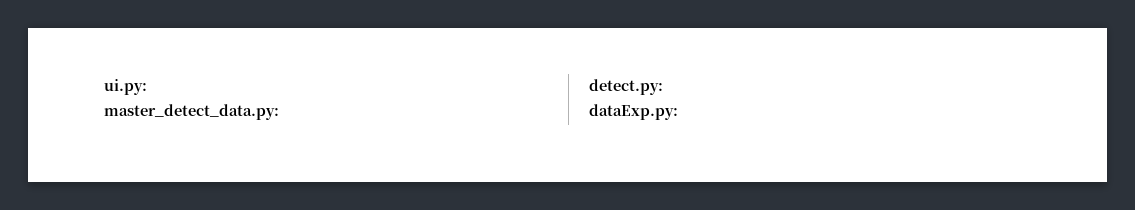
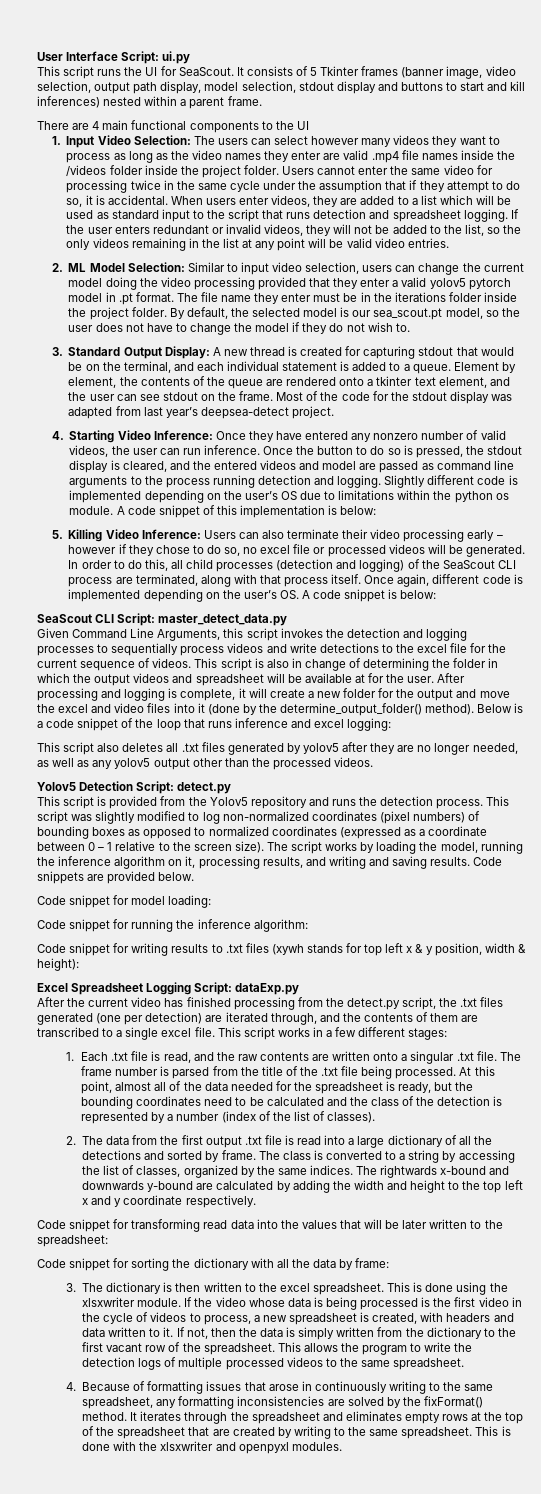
- ui.py:
- master_detect_data.py:
- detect.py:
- dataExp.py:
+ User Interface Script: ui.py
+ This script runs the UI for SeaScout. It consists of 5 Tkinter frames (banner image, video selection, output path display, model selection, stdout display and buttons to start and kill inferences) nested within a parent frame.
+ There are 4 main functional components to the UI
+ 1. Input Video Selection: The users can select however many videos they want to process as long as the video names they enter are valid .mp4 file names inside the /videos folder inside the project folder. Users cannot enter the same video for processing twice in the same cycle under the assumption that if they attempt to do so, it is accidental. When users enter videos, they are added to a list which will be used as standard input to the script that runs detection and spreadsheet logging. If the user enters redundant or invalid videos, they will not be added to the list, so the only videos remaining in the list at any point will be valid video entries.
+ 2. ML Model Selection: Similar to input video selection, users can change the current model doing the video processing provided that they enter a valid yolov5 pytorch model in .pt format. The file name they enter must be in the iterations folder inside the project folder. By default, the selected model is our sea_scout.pt model, so the user does not have to change the model if they do not wish to.
+ 3. Standard Output Display: A new thread is created for capturing stdout that would be on the terminal, and each individual statement is added to a queue. Element by element, the contents of the queue are rendered onto a tkinter text element, and the user can see stdout on the frame. Most of the code for the stdout display was adapted from last year’s deepsea-detect project.
+ 4. Starting Video Inference: Once they have entered any nonzero number of valid videos, the user can run inference. Once the button to do so is pressed, the stdout display is cleared, and the entered videos and model are passed as command line arguments to the process running detection and logging. Slightly different code is implemented depending on the user’s OS due to limitations within the python os module. A code snippet of this implementation is below:
+ 5. Killing Video Inference: Users can also terminate their video processing early – however if they chose to do so, no excel file or processed videos will be generated. In order to do this, all child processes (detection and logging) of the SeaScout CLI process are terminated, along with that process itself. Once again, different code is implemented depending on the user’s OS. A code snippet is below:
+ SeaScout CLI Script: master_detect_data.py
+ Given Command Line Arguments, this script invokes the detection and logging processes to sequentially process videos and write detections to the excel file for the current sequence of videos. This script is also in change of determining the folder in which the output videos and spreadsheet will be available at for the user. After processing and logging is complete, it will create a new folder for the output and move the excel and video files into it (done by the determine_output_folder() method). Below is a code snippet of the loop that runs inference and excel logging:
+ This script also deletes all .txt files generated by yolov5 after they are no longer needed, as well as any yolov5 output other than the processed videos.
+ Yolov5 Detection Script: detect.py
+ This script is provided from the Yolov5 repository and runs the detection process. This script was slightly modified to log non-normalized coordinates (pixel numbers) of bounding boxes as opposed to normalized coordinates (expressed as a coordinate between 0 – 1 relative to the screen size). The script works by loading the model, running the inference algorithm on it, processing results, and writing and saving results. Code snippets are provided below.
+ Code snippet for model loading:
+ Code snippet for running the inference algorithm:
+ Code snippet for writing results to .txt files (xywh stands for top left x & y position, width & height):
+ Excel Spreadsheet Logging Script: dataExp.py
+ After the current video has finished processing from the detect.py script, the .txt files generated (one per detection) are iterated through, and the contents of them are transcribed to a single excel file. This script works in a few different stages:
+ 1. Each .txt file is read, and the raw contents are written onto a singular .txt file. The frame number is parsed from the title of the .txt file being processed. At this point, almost all of the data needed for the spreadsheet is ready, but the bounding coordinates need to be calculated and the class of the detection is represented by a number (index of the list of classes).
+ 2. The data from the first output .txt file is read into a large dictionary of all the detections and sorted by frame. The class is converted to a string by accessing the list of classes, organized by the same indices. The rightwards x-bound and downwards y-bound are calculated by adding the width and height to the top left x and y coordinate respectively.
+ Code snippet for transforming read data into the values that will be later written to the spreadsheet:
+ Code snippet for sorting the dictionary with all the data by frame:
+ 3. The dictionary is then written to the excel spreadsheet. This is done using the xlsxwriter module. If the video whose data is being processed is the first video in the cycle of videos to process, a new spreadsheet is created, with headers and data written to it. If not, then the data is simply written from the dictionary to the first vacant row of the spreadsheet. This allows the program to write the detection logs of multiple processed videos to the same spreadsheet.
+ 4. Because of formatting issues that arose in continuously writing to the same spreadsheet, any formatting inconsistencies are solved by the fixFormat() method. It iterates through the spreadsheet and eliminates empty rows at the top of the spreadsheet that are created by writing to the same spreadsheet. This is done with the xlsxwriter and openpyxl modules.

